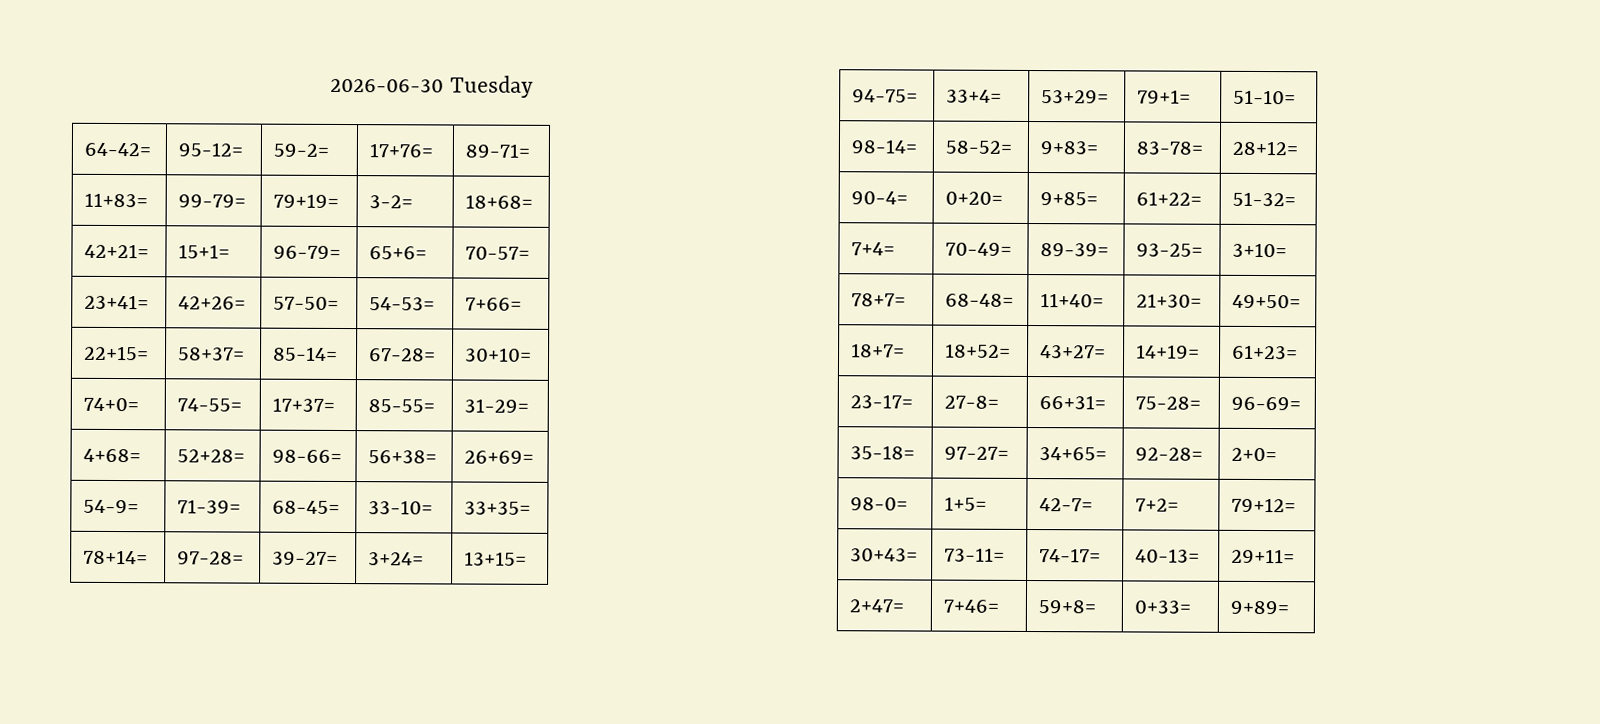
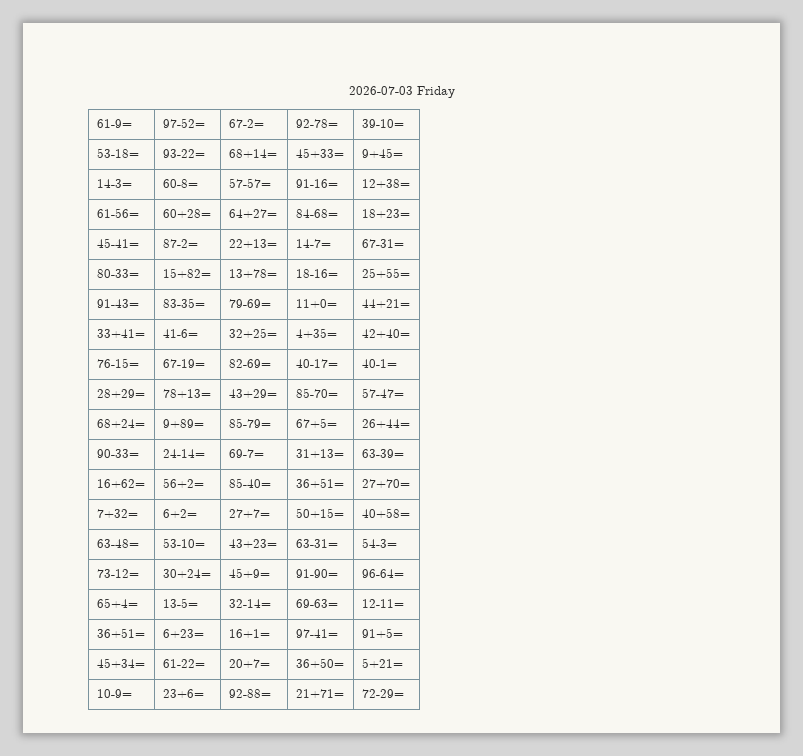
- 2026-06-30 Tuesday
- 64-42= | 95-12= | 59-2= | 17+76= | 89-71=
- 11+83= | 99-79= | 79+19= | 3-2= | 18+68=
- 42+21= | 15+1= | 96-79= | 65+6= | 70-57=
- 23+41= | 42+26= | 57-50= | 54-53= | 7+66=
- 22+15= | 58+37= | 85-14= | 67-28= | 30+10=
- 74+0= | 74-55= | 17+37= | 85-55= | 31-29=
- 4+68= | 52+28= | 98-66= | 56+38= | 26+69=
- 54-9= | 71-39= | 68-45= | 33-10= | 33+35=
- 78+14= | 97-28= | 39-27= | 3+24= | 13+15=
- 94-75= | 33+4= | 53+29= | 79+1= | 51-10=
- 98-14= | 58-52= | 9+83= | 83-78= | 28+12=
- 90-4= | 0+20= | 9+85= | 61+22= | 51-32=
- 7+4= | 70-49= | 89-39= | 93-25= | 3+10=
- 78+7= | 68-48= | 11+40= | 21+30= | 49+50=
- 18+7= | 18+52= | 43+27= | 14+19= | 61+23=
- 23-17= | 27-8= | 66+31= | 75-28= | 96-69=
- 35-18= | 97-27= | 34+65= | 92-28= | 2+0=
- 98-0= | 1+5= | 42-7= | 7+2= | 79+12=
- 30+43= | 73-11= | 74-17= | 40-13= | 29+11=
- 2+47= | 7+46= | 59+8= | 0+33= | 9+89=
+ 2026-07-03 Friday
+ 61-9= | 97-52= | 67-2= | 92-78= | 39-10=
+ 53-18= | 93-22= | 68+14= | 45+33= | 9+45=
+ 14-3= | 60-8= | 57-57= | 91-16= | 12+38=
+ 61-56= | 60+28= | 64+27= | 84-68= | 18+23=
+ 45-41= | 87-2= | 22+13= | 14-7= | 67-31=
+ 80-33= | 15+82= | 13+78= | 18-16= | 25+55=
+ 91-43= | 83-35= | 79-69= | 11+0= | 44+21=
+ 33+41= | 41-6= | 32+25= | 4+35= | 42+40=
+ 76-15= | 67-19= | 82-69= | 40-17= | 40-1=
+ 28+29= | 78+13= | 43+29= | 85-70= | 57-47=
+ 68+24= | 9+89= | 85-79= | 67+5= | 26+44=
+ 90-33= | 24-14= | 69-7= | 31+13= | 63-39=
+ 16+62= | 56+2= | 85-40= | 36+51= | 27+70=
+ 7+32= | 6+2= | 27+7= | 50+15= | 40+58=
+ 63-48= | 53-10= | 43+23= | 63-31= | 54-3=
+ 73-12= | 30+24= | 45+9= | 91-90= | 96-64=
+ 65+4= | 13-5= | 32-14= | 69-63= | 12-11=
+ 36+51= | 6+23= | 16+1= | 97-41= | 91+5=
+ 45+34= | 61-22= | 20+7= | 36+50= | 5+21=
+ 10-9= | 23+6= | 92-88= | 21+71= | 72-29=

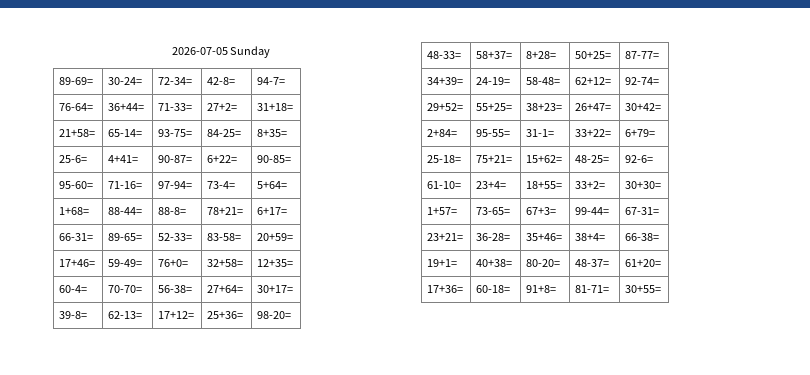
- 2026-07-03 Friday
- 61-9= | 97-52= | 67-2= | 92-78= | 39-10=
- 53-18= | 93-22= | 68+14= | 45+33= | 9+45=
- 14-3= | 60-8= | 57-57= | 91-16= | 12+38=
- 61-56= | 60+28= | 64+27= | 84-68= | 18+23=
- 45-41= | 87-2= | 22+13= | 14-7= | 67-31=
- 80-33= | 15+82= | 13+78= | 18-16= | 25+55=
- 91-43= | 83-35= | 79-69= | 11+0= | 44+21=
- 33+41= | 41-6= | 32+25= | 4+35= | 42+40=
- 76-15= | 67-19= | 82-69= | 40-17= | 40-1=
- 28+29= | 78+13= | 43+29= | 85-70= | 57-47=
- 68+24= | 9+89= | 85-79= | 67+5= | 26+44=
- 90-33= | 24-14= | 69-7= | 31+13= | 63-39=
- 16+62= | 56+2= | 85-40= | 36+51= | 27+70=
- 7+32= | 6+2= | 27+7= | 50+15= | 40+58=
- 63-48= | 53-10= | 43+23= | 63-31= | 54-3=
- 73-12= | 30+24= | 45+9= | 91-90= | 96-64=
- 65+4= | 13-5= | 32-14= | 69-63= | 12-11=
- 36+51= | 6+23= | 16+1= | 97-41= | 91+5=
- 45+34= | 61-22= | 20+7= | 36+50= | 5+21=
- 10-9= | 23+6= | 92-88= | 21+71= | 72-29=
+ 2026-07-05 Sunday
+ 89-69= | 30-24= | 72-34= | 42-8= | 94-7=
+ 76-64= | 36+44= | 71-33= | 27+2= | 31+18=
+ 21+58= | 65-14= | 93-75= | 84-25= | 8+35=
+ 25-6= | 4+41= | 90-87= | 6+22= | 90-85=
+ 95-60= | 71-16= | 97-94= | 73-4= | 5+64=
+ 1+68= | 88-44= | 88-8= | 78+21= | 6+17=
+ 66-31= | 89-65= | 52-33= | 83-58= | 20+59=
+ 17+46= | 59-49= | 76+0= | 32+58= | 12+35=
+ 60-4= | 70-70= | 56-38= | 27+64= | 30+17=
+ 39-8= | 62-13= | 17+12= | 25+36= | 98-20=
+ 48-33= | 58+37= | 8+28= | 50+25= | 87-77=
+ 34+39= | 24-19= | 58-48= | 62+12= | 92-74=
+ 29+52= | 55+25= | 38+23= | 26+47= | 30+42=
+ 2+84= | 95-55= | 31-1= | 33+22= | 6+79=
+ 25-18= | 75+21= | 15+62= | 48-25= | 92-6=
+ 61-10= | 23+4= | 18+55= | 33+2= | 30+30=
+ 1+57= | 73-65= | 67+3= | 99-44= | 67-31=
+ 23+21= | 36-28= | 35+46= | 38+4= | 66-38=
+ 19+1= | 40+38= | 80-20= | 48-37= | 61+20=
+ 17+36= | 60-18= | 91+8= | 81-71= | 30+55=

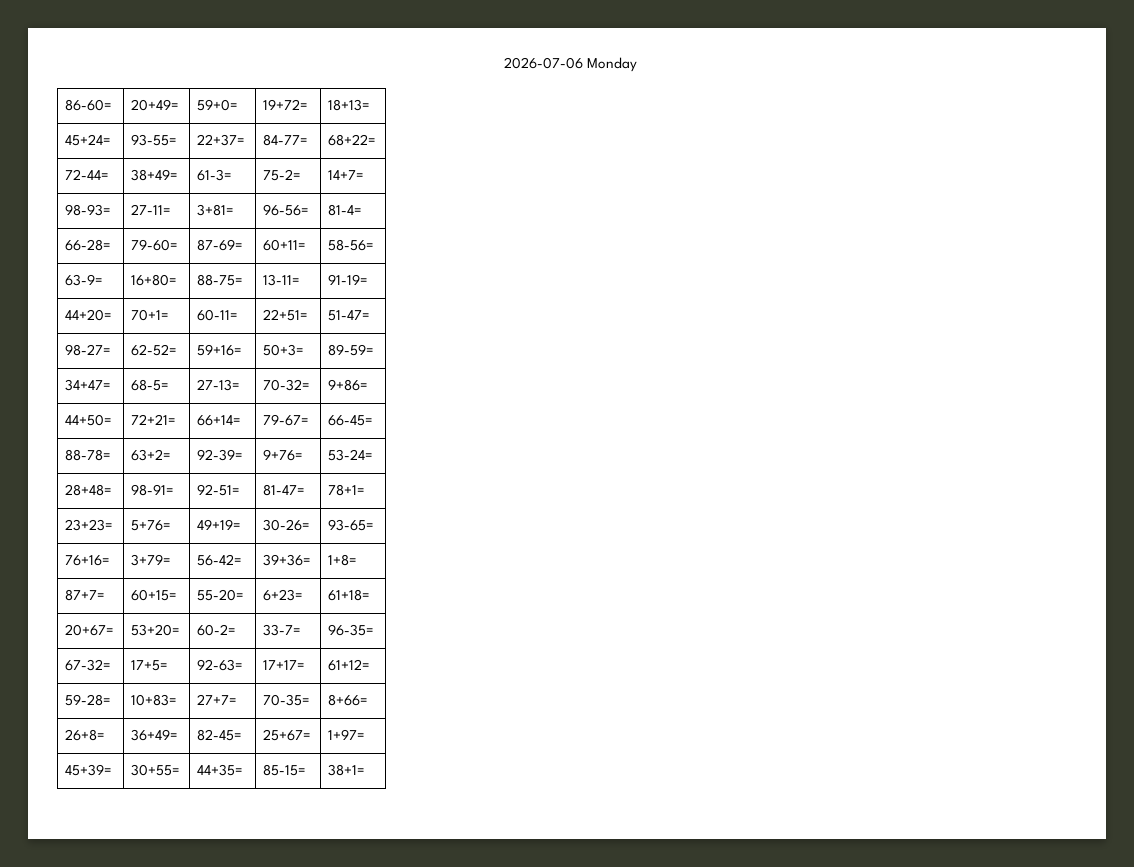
- 2026-07-05 Sunday
- 89-69= | 30-24= | 72-34= | 42-8= | 94-7=
- 76-64= | 36+44= | 71-33= | 27+2= | 31+18=
- 21+58= | 65-14= | 93-75= | 84-25= | 8+35=
- 25-6= | 4+41= | 90-87= | 6+22= | 90-85=
- 95-60= | 71-16= | 97-94= | 73-4= | 5+64=
- 1+68= | 88-44= | 88-8= | 78+21= | 6+17=
- 66-31= | 89-65= | 52-33= | 83-58= | 20+59=
- 17+46= | 59-49= | 76+0= | 32+58= | 12+35=
- 60-4= | 70-70= | 56-38= | 27+64= | 30+17=
- 39-8= | 62-13= | 17+12= | 25+36= | 98-20=
- 48-33= | 58+37= | 8+28= | 50+25= | 87-77=
- 34+39= | 24-19= | 58-48= | 62+12= | 92-74=
- 29+52= | 55+25= | 38+23= | 26+47= | 30+42=
- 2+84= | 95-55= | 31-1= | 33+22= | 6+79=
- 25-18= | 75+21= | 15+62= | 48-25= | 92-6=
- 61-10= | 23+4= | 18+55= | 33+2= | 30+30=
- 1+57= | 73-65= | 67+3= | 99-44= | 67-31=
- 23+21= | 36-28= | 35+46= | 38+4= | 66-38=
- 19+1= | 40+38= | 80-20= | 48-37= | 61+20=
- 17+36= | 60-18= | 91+8= | 81-71= | 30+55=
+ 2026-07-06 Monday
+ 86-60= | 20+49= | 59+0= | 19+72= | 18+13=
+ 45+24= | 93-55= | 22+37= | 84-77= | 68+22=
+ 72-44= | 38+49= | 61-3= | 75-2= | 14+7=
+ 98-93= | 27-11= | 3+81= | 96-56= | 81-4=
+ 66-28= | 79-60= | 87-69= | 60+11= | 58-56=
+ 63-9= | 16+80= | 88-75= | 13-11= | 91-19=
+ 44+20= | 70+1= | 60-11= | 22+51= | 51-47=
+ 98-27= | 62-52= | 59+16= | 50+3= | 89-59=
+ 34+47= | 68-5= | 27-13= | 70-32= | 9+86=
+ 44+50= | 72+21= | 66+14= | 79-67= | 66-45=
+ 88-78= | 63+2= | 92-39= | 9+76= | 53-24=
+ 28+48= | 98-91= | 92-51= | 81-47= | 78+1=
+ 23+23= | 5+76= | 49+19= | 30-26= | 93-65=
+ 76+16= | 3+79= | 56-42= | 39+36= | 1+8=
+ 87+7= | 60+15= | 55-20= | 6+23= | 61+18=
+ 20+67= | 53+20= | 60-2= | 33-7= | 96-35=
+ 67-32= | 17+5= | 92-63= | 17+17= | 61+12=
+ 59-28= | 10+83= | 27+7= | 70-35= | 8+66=
+ 26+8= | 36+49= | 82-45= | 25+67= | 1+97=
+ 45+39= | 30+55= | 44+35= | 85-15= | 38+1=

